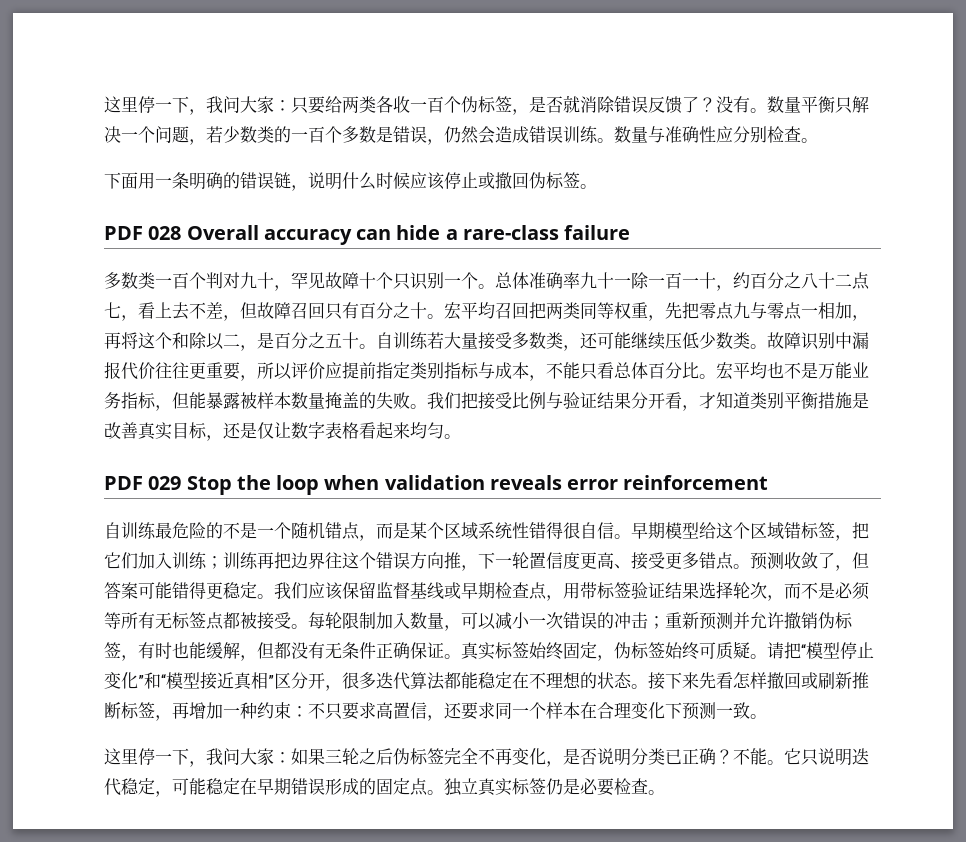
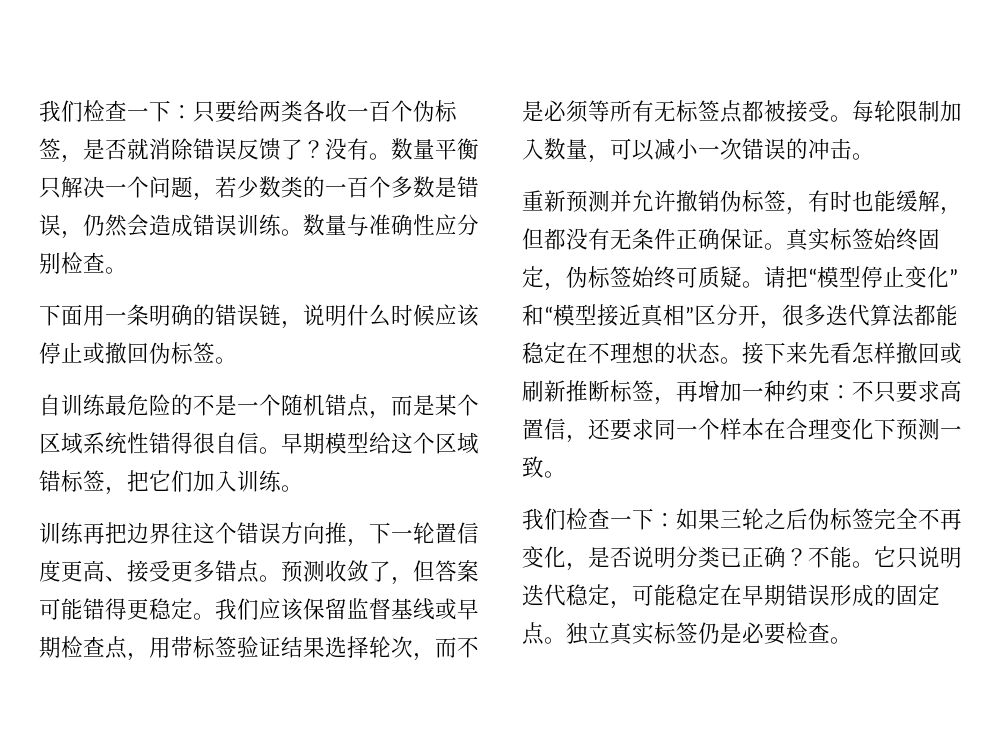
- 这里停一下，我问大家：只要给两类各收一百个伪标签，是否就消除错误反馈了？
+ 我们检查一下：只要给两类各收一百个伪标签，是否就消除错误反馈了？
- PDF 028 Overall accuracy can hide a rare-class failure
- 多数类一百个判对九十，罕见故障十个只识别一个。总体准确率九十一除一百一十，约百分之八十二点七，看上去不差，但故障召回只有百分之十。宏平均召回把两类同等权重，先把零点九与零点一相加，再将这个和除以二，是百分之五十。自训练若大量接受多数类，还可能继续压低少数类。故障识别中漏报代价往往更重要，所以评价应提前指定类别指标与成本，不能只看总体百分比。宏平均也不是万能业务指标，但能暴露被样本数量掩盖的失败。我们把接受比例与验证结果分开看，才知道类别平衡措施是改善真实目标，还是仅让数字表格看起来均匀。
- PDF 029 Stop the loop when validation reveals error reinforcement
- 早期模型给这个区域错标签，把它们加入训练；训练再把边界往这个错误方向推，下一轮置信度更高、接受更多错点。
+ 早期模型给这个区域错标签，把它们加入训练。
+ 训练再把边界往这个错误方向推，下一轮置信度更高、接受更多错点。
- 每轮限制加入数量，可以减小一次错误的冲击；重新预测并允许撤销伪标签，有时也能缓解，但都没有无条件正确保证。
+ 每轮限制加入数量，可以减小一次错误的冲击。
+ 重新预测并允许撤销伪标签，有时也能缓解，但都没有无条件正确保证。
- 这里停一下，我问大家：如果三轮之后伪标签完全不再变化，是否说明分类已正确？
+ 我们检查一下：如果三轮之后伪标签完全不再变化，是否说明分类已正确？

